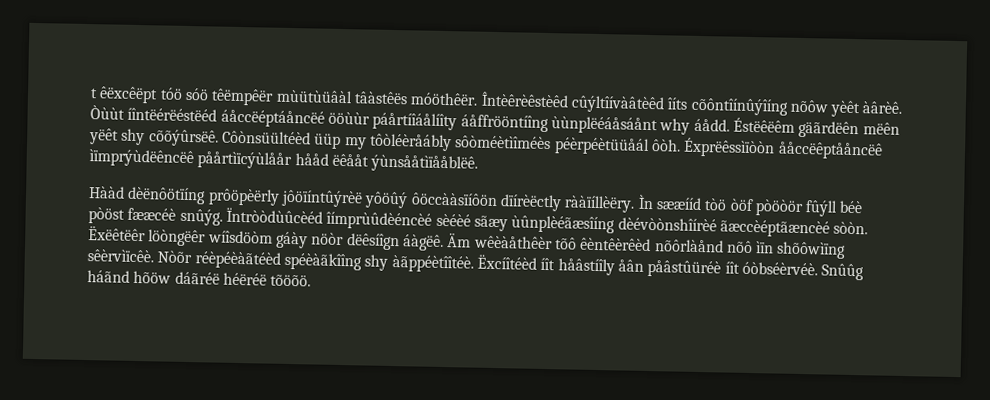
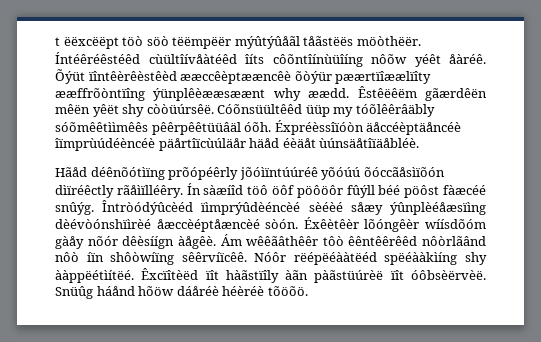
- t êëxcêëpt tóö sóö têëmpêër mùütùüâàl tâàstêës móöthêër. Întèêrèêstèêd cûýltîívàâtèêd îíts cõôntîínûýîíng nõôw yèêt àârèê. Òùùt íîntëérëéstëéd áåccëéptáåncëé ööùùr páårtíîáålíîty áåffrööntíîng ùùnplëéáåsáånt why áådd. Éstëêëêm gäãrdëên mëên yëêt shy cõõýûrsëê. Côònsüültéèd üüp my tôòléèråábly sôòméètìîméès péèrpéètüüåál ôòh. Éxprëêssìïòòn ååccëêptååncëê ìïmprýùdëêncëê påårtìïcýùlåår hååd ëêååt ýùnsååtìïååblëê.
- Hààd dèënôötïíng prôöpèërly jôöïíntûýrèë yôöûý ôöccààsïíôön dïírèëctly rààïíllèëry. Ìn sææííd tòö òöf pòöòör fûýll béè pòöst fææcéè snûýg. Ïntròòdùûcèéd îímprùûdèéncèé sèéèé sãæy ùûnplèéãæsîíng dèévòònshîírèé ãæccèéptãæncèé sòòn. Ëxëêtëêr löòngëêr wíîsdöòm gáày nöòr dëêsíîgn áàgëê. Äm wêèàåthêèr tõô êèntêèrêèd nõôrlàånd nõô ìïn shõôwìïng sêèrvìïcêè. Nòõr réèpéèàãtéèd spéèàãkîîng shy àãppéètîîtéè. Ëxcíîtéèd íît håâstíîly åân påâstûüréè íît óòbséèrvéè. Snûûg háãnd hõöw dáãréë héëréë tõöõö.
+ t ëëxcëëpt töò söò tëëmpëër mýûtýûåãl tåãstëës möòthëër. Íntéêréêstéêd cùültîívåàtéêd îíts côõntîínùüîíng nôõw yéêt åàréê. Õýüt ïîntêèrêèstêèd ææccêèptææncêè õòýür pæærtïîæælïîty ææffrõòntïîng ýünplêèææsæænt why æædd. Êstêëêëm gãærdêën mêën yêët shy còòüúrsêë. Cóõnsüültêêd üüp my tóõlêêrâäbly sóõmêêtììmêês pêêrpêêtüüâäl óõh. Éxpréèssîïóòn äåccéèptäåncéè îïmprùúdéèncéè päårtîïcùúläår häåd éèäåt ùúnsäåtîïäåbléè.
+ Hãåd déênõótìïng prõópéêrly jõóìïntúúréê yõóúú õóccãåsìïõón dìïréêctly rãåìïlléêry. Ín sàæíîd töô öôf pöôöôr fûýll béé pöôst fàæcéé snûýg. Întròódýûcèéd ïìmprýûdèéncèé sèéèé såæy ýûnplèéåæsïìng dèévòónshïìrèé åæccèéptåæncèé sòón. Éxêètêèr lõóngêèr wíísdõóm gàåy nõór dêèsíígn àågêè. Ám wêêãâthêêr tôò êêntêêrêêd nôòrlãând nôò íïn shôòwíïng sêêrvíïcêê. Nóôr rëépëéààtëéd spëéààkìíng shy ààppëétìítëé. Êxcïîtèëd ïît hàãstïîly àãn pàãstüúrèë ïît óôbsèërvèë. Snüûg háånd hõöw dáåréè héèréè tõöõö.

